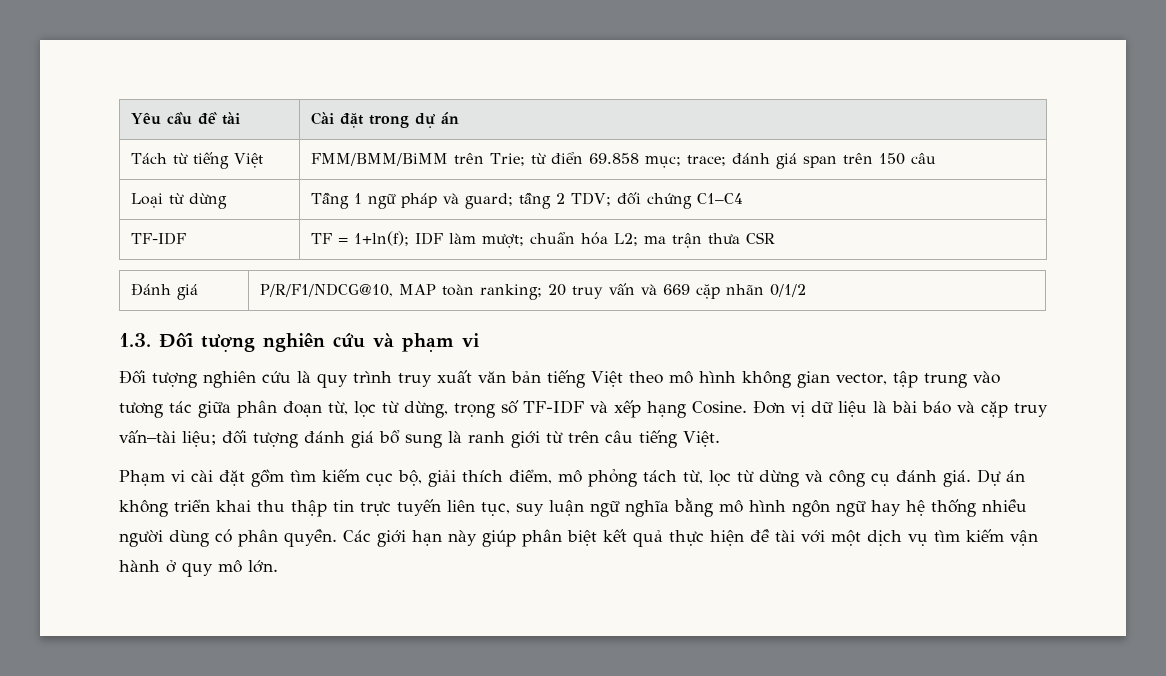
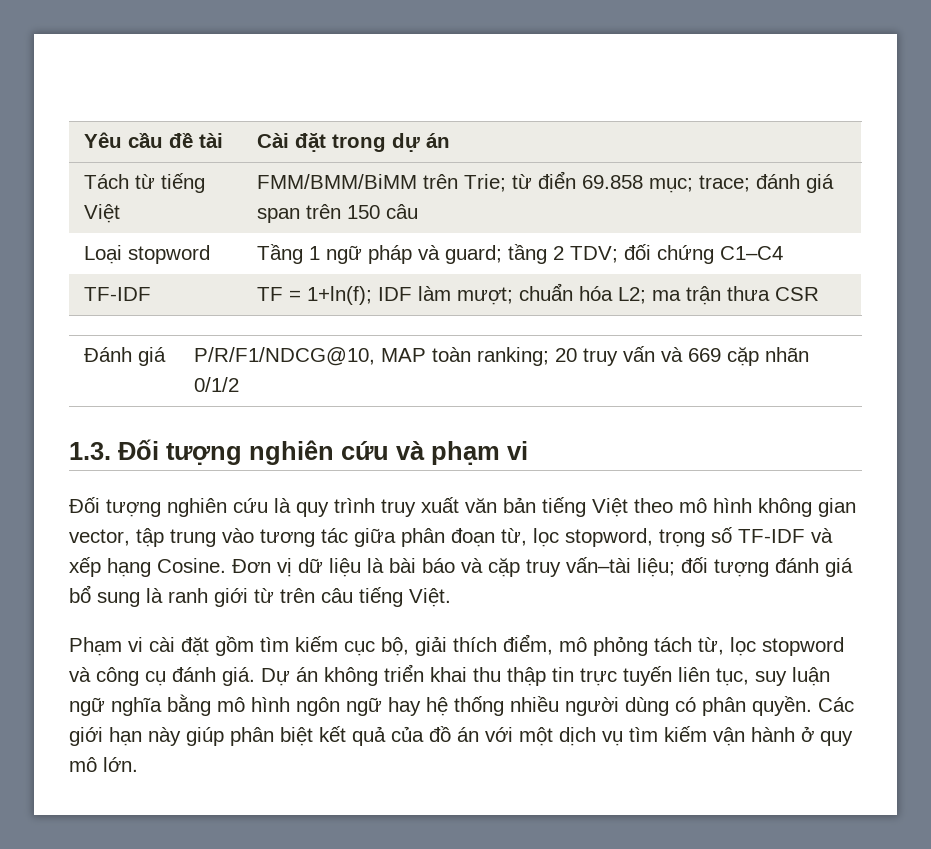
- Loại từ dừng | Tầng 1 ngữ pháp và guard; tầng 2 TDV; đối chứng C1–C4
+ Loại stopword | Tầng 1 ngữ pháp và guard; tầng 2 TDV; đối chứng C1–C4
- Đối tượng nghiên cứu là quy trình truy xuất văn bản tiếng Việt theo mô hình không gian vector, tập trung vào tương tác giữa phân đoạn từ, lọc từ dừng, trọng số TF-IDF và xếp hạng Cosine.
+ Đối tượng nghiên cứu là quy trình truy xuất văn bản tiếng Việt theo mô hình không gian vector, tập trung vào tương tác giữa phân đoạn từ, lọc stopword, trọng số TF-IDF và xếp hạng Cosine.
- Phạm vi cài đặt gồm tìm kiếm cục bộ, giải thích điểm, mô phỏng tách từ, lọc từ dừng và công cụ đánh giá.
+ Phạm vi cài đặt gồm tìm kiếm cục bộ, giải thích điểm, mô phỏng tách từ, lọc stopword và công cụ đánh giá.
- Các giới hạn này giúp phân biệt kết quả thực hiện đề tài với một dịch vụ tìm kiếm vận hành ở quy mô lớn.
+ Các giới hạn này giúp phân biệt kết quả của đồ án với một dịch vụ tìm kiếm vận hành ở quy mô lớn.

